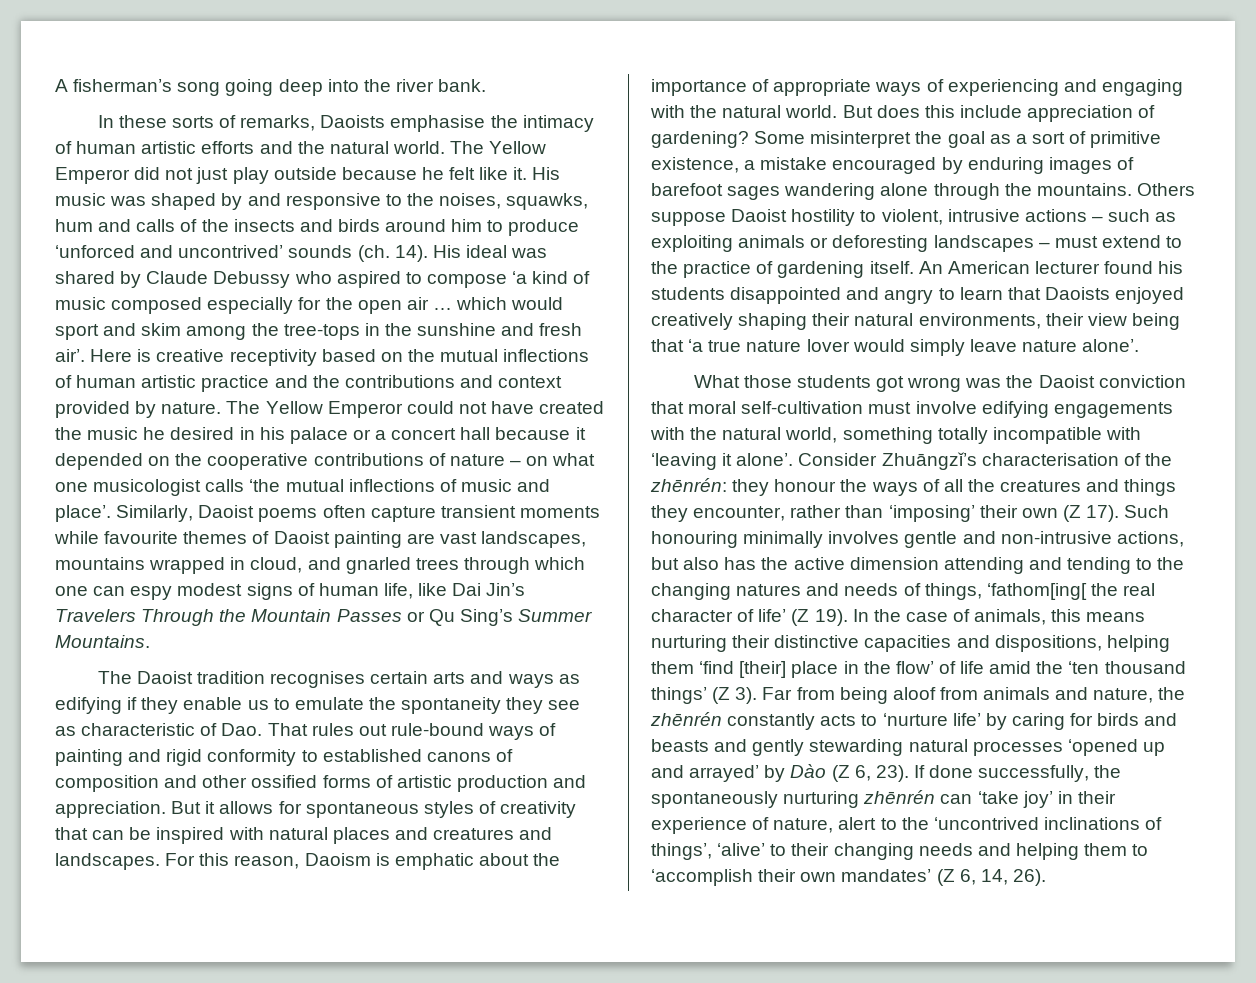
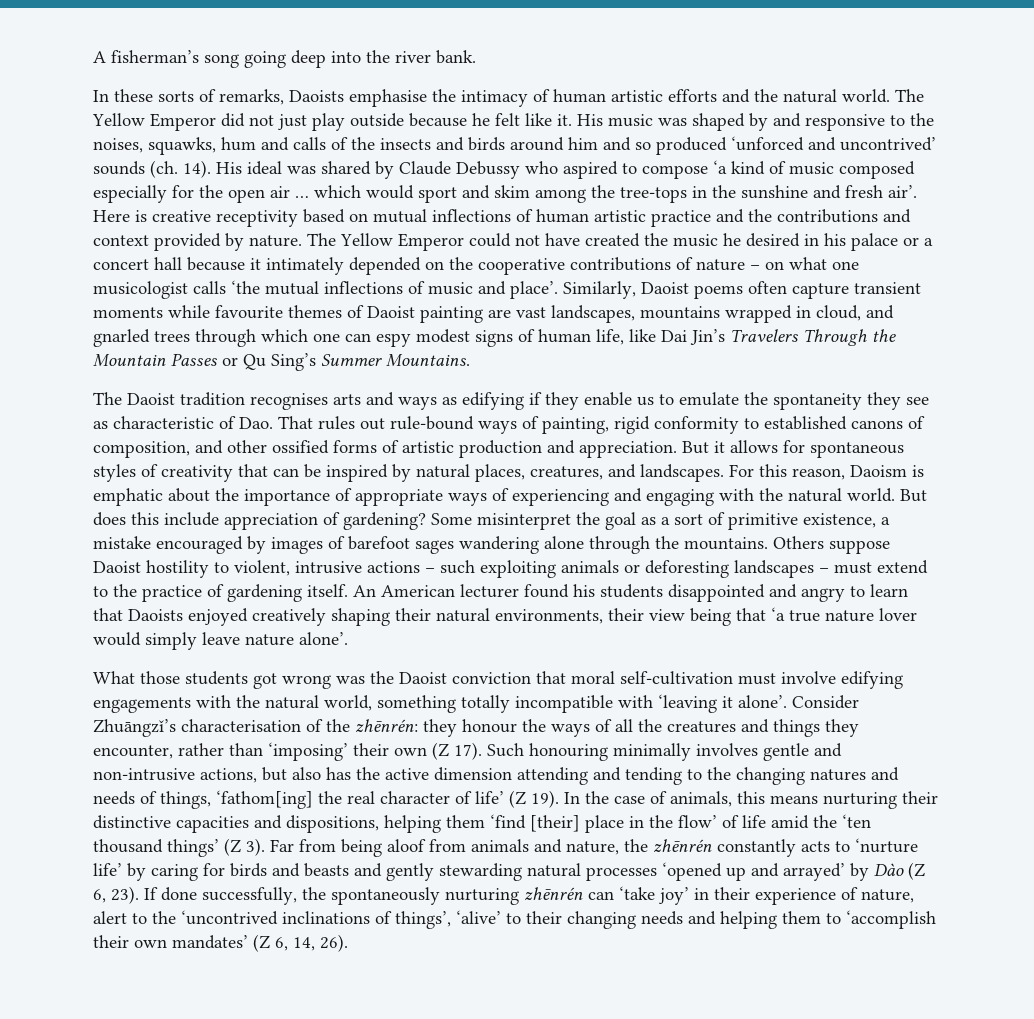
- His music was shaped by and responsive to the noises, squawks, hum and calls of the insects and birds around him to produce ‘unforced and uncontrived’ sounds (ch. 14).
+ His music was shaped by and responsive to the noises, squawks, hum and calls of the insects and birds around him and so produced ‘unforced and uncontrived’ sounds (ch. 14).
- Here is creative receptivity based on the mutual inflections of human artistic practice and the contributions and context provided by nature.
+ Here is creative receptivity based on mutual inflections of human artistic practice and the contributions and context provided by nature.
- The Yellow Emperor could not have created the music he desired in his palace or a concert hall because it depended on the cooperative contributions of nature – on what one musicologist calls ‘the mutual inflections of music and place’.
+ The Yellow Emperor could not have created the music he desired in his palace or a concert hall because it intimately depended on the cooperative contributions of nature – on what one musicologist calls ‘the mutual inflections of music and place’.
- The Daoist tradition recognises certain arts and ways as edifying if they enable us to emulate the spontaneity they see as characteristic of Dao. That rules out rule-bound ways of painting and rigid conformity to established canons of composition and other ossified forms of artistic production and appreciation.
+ The Daoist tradition recognises arts and ways as edifying if they enable us to emulate the spontaneity they see as characteristic of Dao. That rules out rule-bound ways of painting, rigid conformity to established canons of composition, and other ossified forms of artistic production and appreciation.
- But it allows for spontaneous styles of creativity that can be inspired with natural places and creatures and landscapes.
+ But it allows for spontaneous styles of creativity that can be inspired by natural places, creatures, and landscapes.
- Some misinterpret the goal as a sort of primitive existence, a mistake encouraged by enduring images of barefoot sages wandering alone through the mountains.
+ Some misinterpret the goal as a sort of primitive existence, a mistake encouraged by images of barefoot sages wandering alone through the mountains.
- Others suppose Daoist hostility to violent, intrusive actions – such as exploiting animals or deforesting landscapes – must extend to the practice of gardening itself.
+ Others suppose Daoist hostility to violent, intrusive actions – such exploiting animals or deforesting landscapes – must extend to the practice of gardening itself.
- Such honouring minimally involves gentle and non-intrusive actions, but also has the active dimension attending and tending to the changing natures and needs of things, ‘fathom[ing[ the real character of life’ (Z 19).
+ Such honouring minimally involves gentle and non-intrusive actions, but also has the active dimension attending and tending to the changing natures and needs of things, ‘fathom[ing] the real character of life’ (Z 19).

